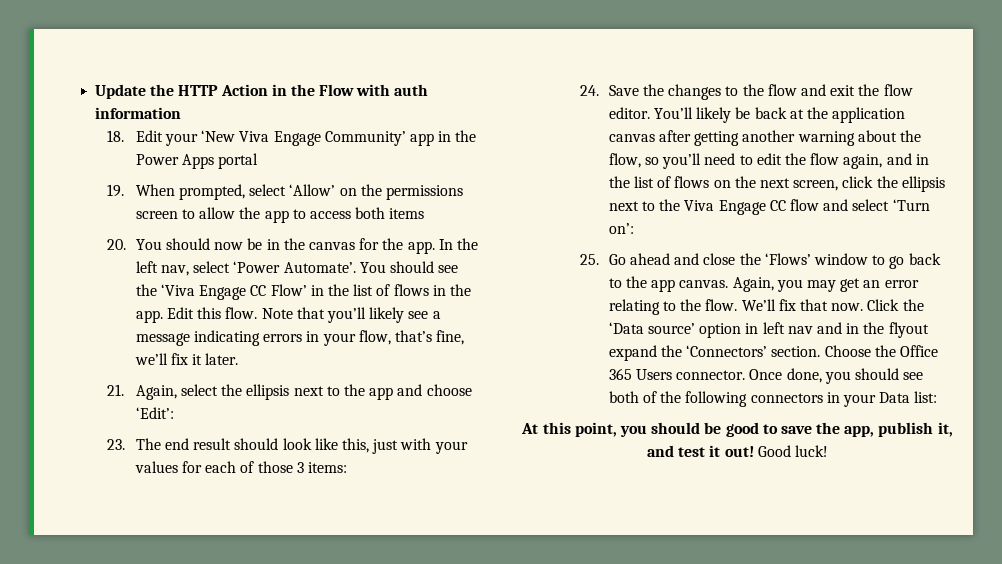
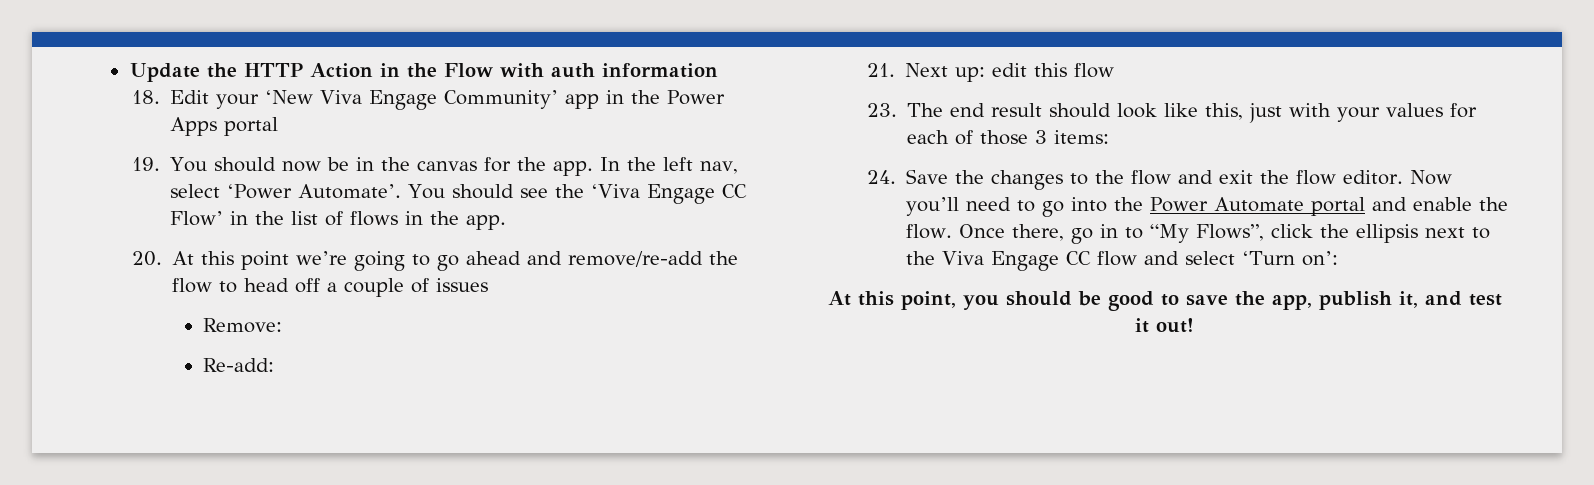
- 19. When prompted, select ‘Allow’ on the permissions screen to allow the app to access both items
- 20. You should now be in the canvas for the app.
+ 19. You should now be in the canvas for the app.
- You should see the ‘Viva Engage CC Flow’ in the list of flows in the app. Edit this flow. Note that you’ll likely see a message indicating errors in your flow, that’s fine, we’ll fix it later.
- 21. Again, select the ellipsis next to the app and choose ‘Edit’:
+ You should see the ‘Viva Engage CC Flow’ in the list of flows in the app.
+ 20. At this point we’re going to go ahead and remove/re-add the flow to head off a couple of issues
+ Remove:
+ Re-add:
+ 21. Next up: edit this flow
- You’ll likely be back at the application canvas after getting another warning about the flow, so you’ll need to edit the flow again, and in the list of flows on the next screen, click the ellipsis next to the Viva Engage CC flow and select ‘Turn on’:
+ Now you’ll need to go into the Power Automate portal and enable the flow. Once there, go in to “My Flows”, click the ellipsis next to the Viva Engage CC flow and select ‘Turn on’:
- 25. Go ahead and close the ‘Flows’ window to go back to the app canvas. Again, you may get an error relating to the flow. We’ll fix that now. Click the ‘Data source’ option in left nav and in the flyout expand the ‘Connectors’ section. Choose the Office 365 Users connector. Once done, you should see both of the following connectors in your Data list:
- Good luck!

